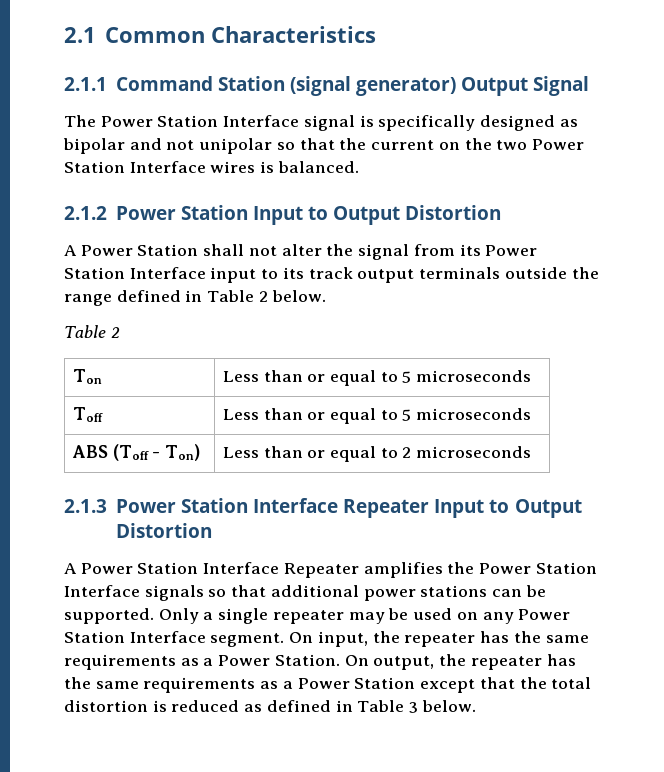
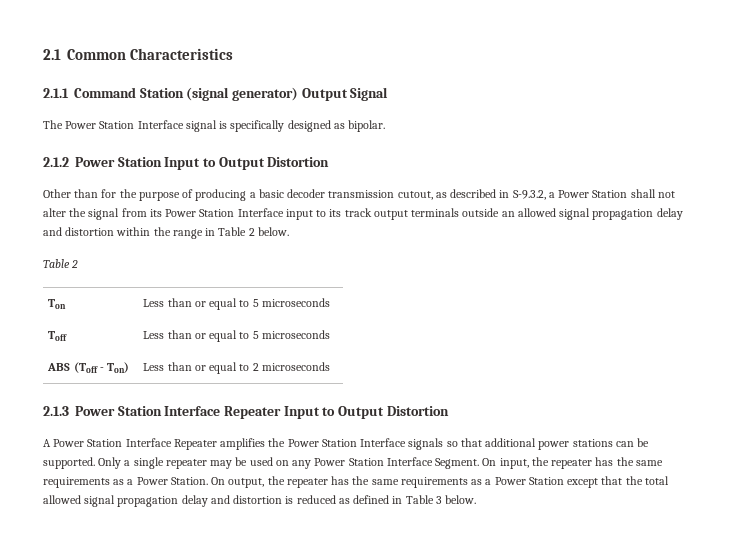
- The Power Station Interface signal is specifically designed as bipolar and not unipolar so that the current on the two Power Station Interface wires is balanced.
+ The Power Station Interface signal is specifically designed as bipolar.
- A Power Station shall not alter the signal from its Power Station Interface input to its track output terminals outside the range defined in Table 2 below.
+ Other than for the purpose of producing a basic decoder transmission cutout, as described in S-9.3.2, a Power Station shall not alter the signal from its Power Station Interface input to its track output terminals outside an allowed signal propagation delay and distortion within the range in Table 2 below.
- Only a single repeater may be used on any Power Station Interface segment.
+ Only a single repeater may be used on any Power Station Interface Segment.
- On output, the repeater has the same requirements as a Power Station except that the total distortion is reduced as defined in Table 3 below.
+ On output, the repeater has the same requirements as a Power Station except that the total allowed signal propagation delay and distortion is reduced as defined in Table 3 below.

